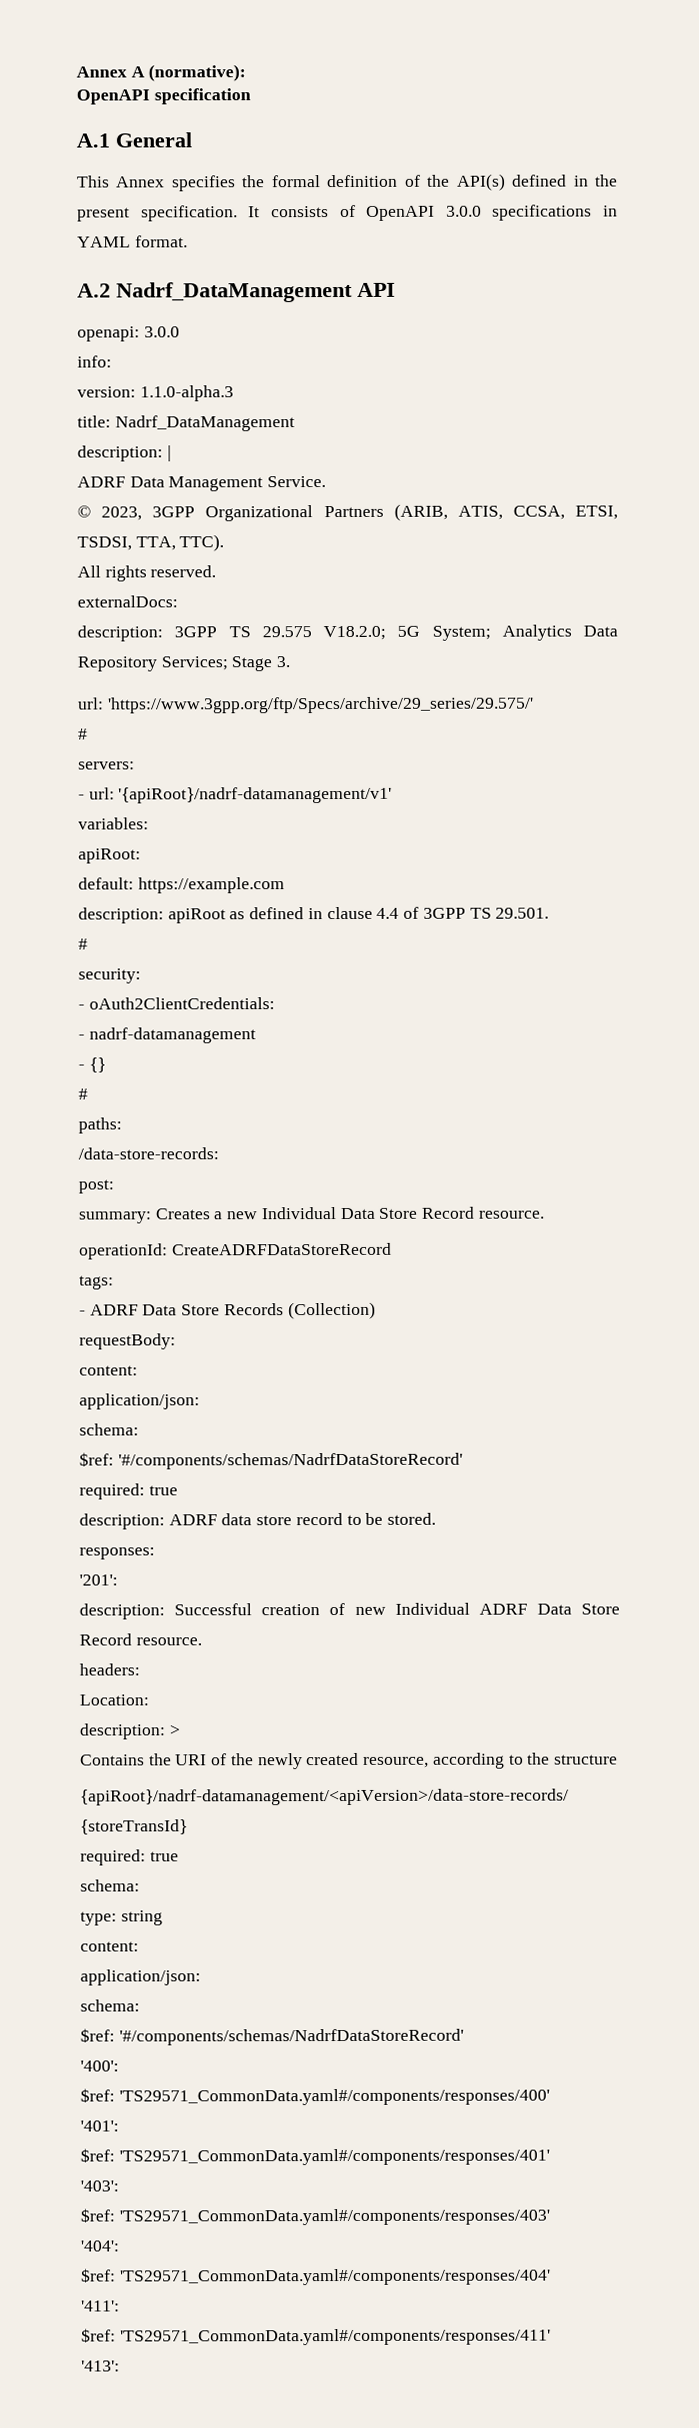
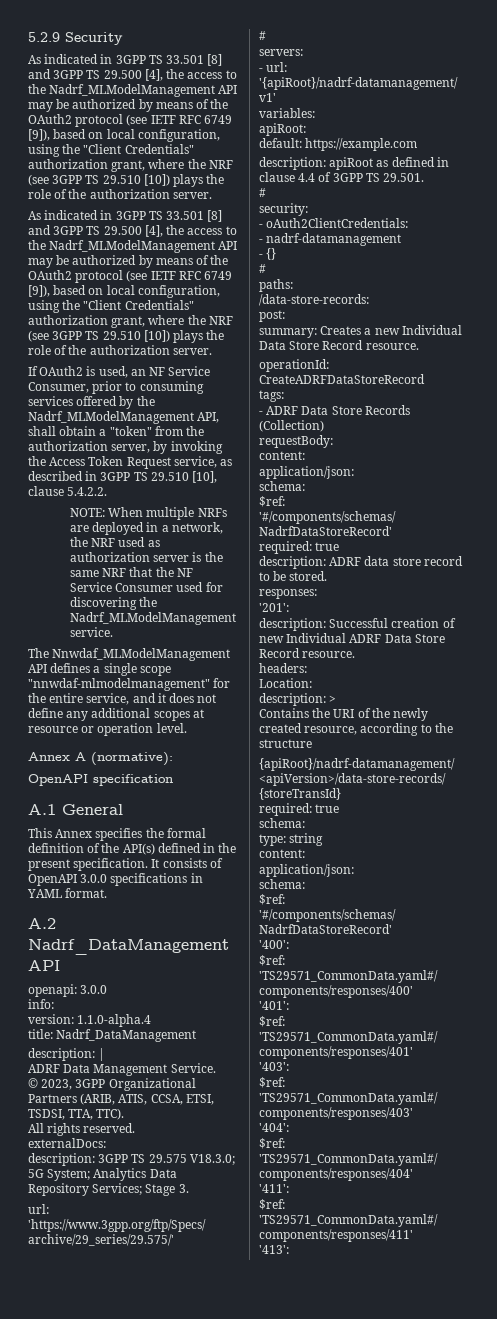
+ 5.2.9 Security
+ As indicated in 3GPP TS 33.501 [8] and 3GPP TS 29.500 [4], the access to the Nadrf_MLModelManagement API may be authorized by means of the OAuth2 protocol (see IETF RFC 6749 [9]), based on local configuration, using the "Client Credentials" authorization grant, where the NRF (see 3GPP TS 29.510 [10]) plays the role of the authorization server.
+ As indicated in 3GPP TS 33.501 [8] and 3GPP TS 29.500 [4], the access to the Nadrf_MLModelManagement API may be authorized by means of the OAuth2 protocol (see IETF RFC 6749 [9]), based on local configuration, using the "Client Credentials" authorization grant, where the NRF (see 3GPP TS 29.510 [10]) plays the role of the authorization server.
+ If OAuth2 is used, an NF Service Consumer, prior to consuming services offered by the Nadrf_MLModelManagement API, shall obtain a "token" from the authorization server, by invoking the Access Token Request service, as described in 3GPP TS 29.510 [10], clause 5.4.2.2.
+ NOTE: When multiple NRFs are deployed in a network, the NRF used as authorization server is the same NRF that the NF Service Consumer used for discovering the Nadrf_MLModelManagement service.
+ The Nnwdaf_MLModelManagement API defines a single scope "nnwdaf-mlmodelmanagement" for the entire service, and it does not define any additional scopes at resource or operation level.
- version: 1.1.0-alpha.3
+ version: 1.1.0-alpha.4
- description: 3GPP TS 29.575 V18.2.0; 5G System; Analytics Data Repository Services; Stage 3.
+ description: 3GPP TS 29.575 V18.3.0; 5G System; Analytics Data Repository Services; Stage 3.

